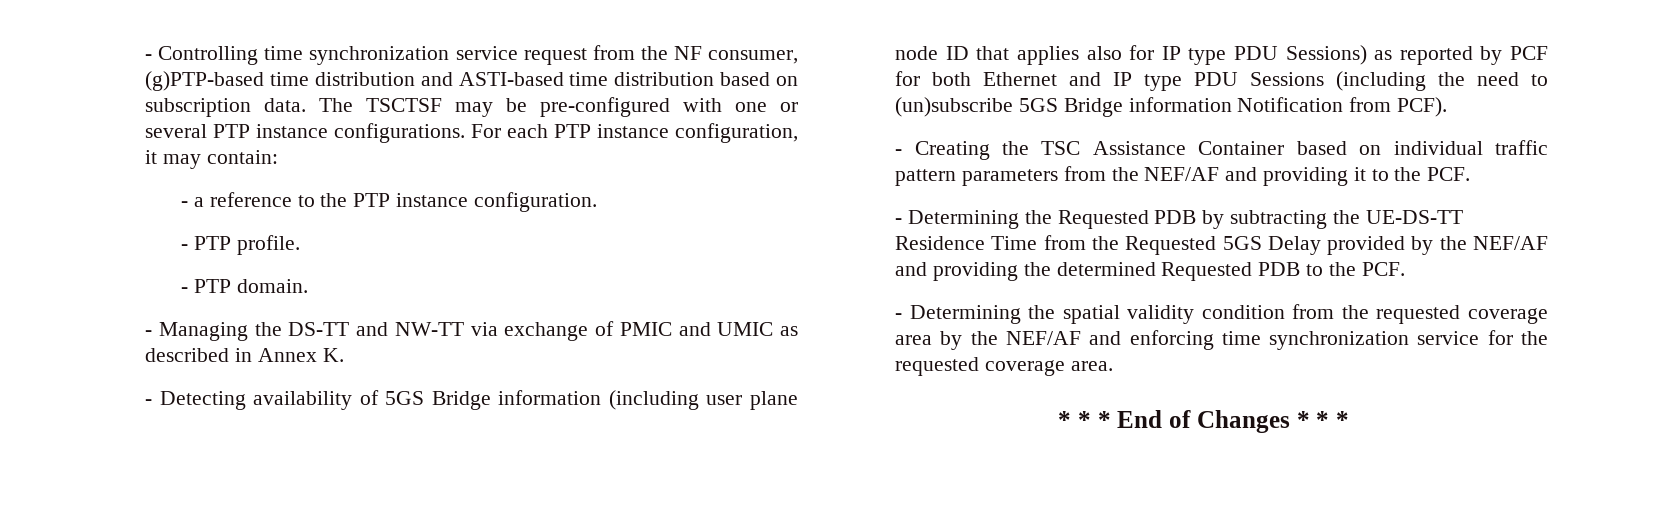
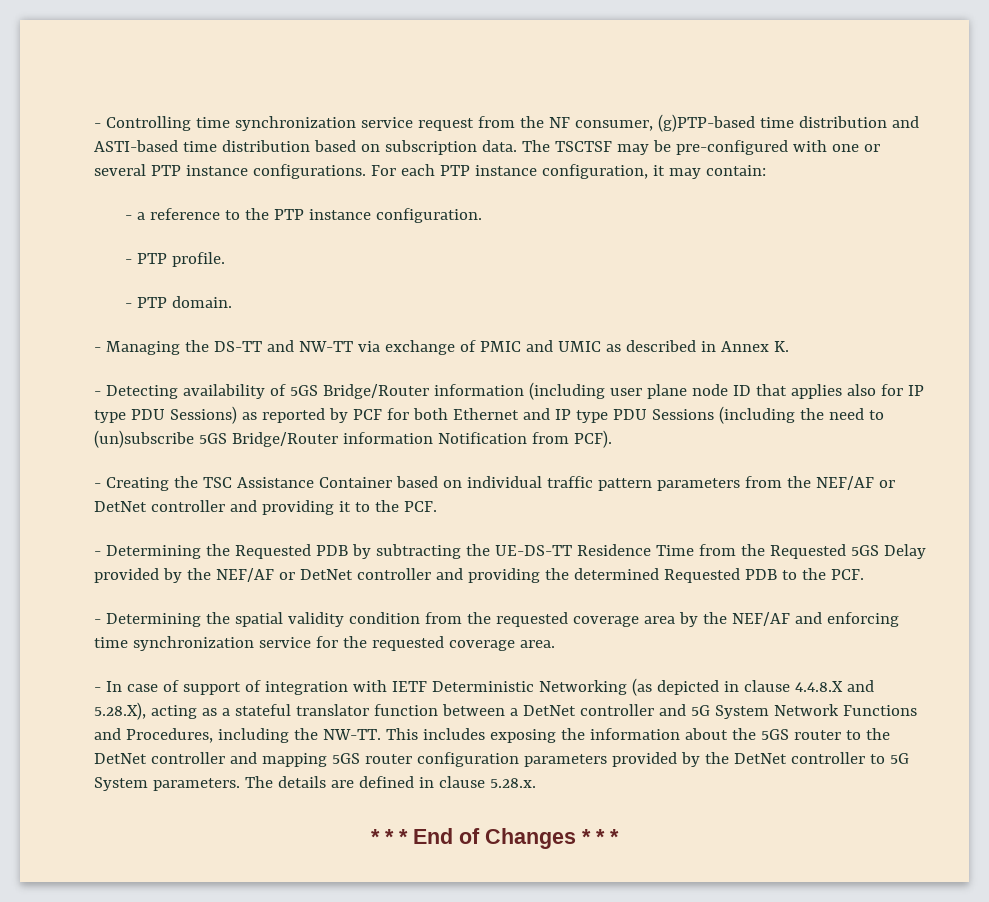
- - Detecting availability of 5GS Bridge information (including user plane node ID that applies also for IP type PDU Sessions) as reported by PCF for both Ethernet and IP type PDU Sessions (including the need to (un)subscribe 5GS Bridge information Notification from PCF).
+ - Detecting availability of 5GS Bridge/Router information (including user plane node ID that applies also for IP type PDU Sessions) as reported by PCF for both Ethernet and IP type PDU Sessions (including the need to (un)subscribe 5GS Bridge/Router information Notification from PCF).
- - Creating the TSC Assistance Container based on individual traffic pattern parameters from the NEF/AF and providing it to the PCF.
+ - Creating the TSC Assistance Container based on individual traffic pattern parameters from the NEF/AF or DetNet controller and providing it to the PCF.
- - Determining the Requested PDB by subtracting the UE-DS-TT Residence Time from the Requested 5GS Delay provided by the NEF/AF and providing the determined Requested PDB to the PCF.
+ - Determining the Requested PDB by subtracting the UE-DS-TT Residence Time from the Requested 5GS Delay provided by the NEF/AF or DetNet controller and providing the determined Requested PDB to the PCF.
+ - In case of support of integration with IETF Deterministic Networking (as depicted in clause 4.4.8.X and 5.28.X), acting as a stateful translator function between a DetNet controller and 5G System Network Functions and Procedures, including the NW-TT. This includes exposing the information about the 5GS router to the DetNet controller and mapping 5GS router configuration parameters provided by the DetNet controller to 5G System parameters. The details are defined in clause 5.28.x.

